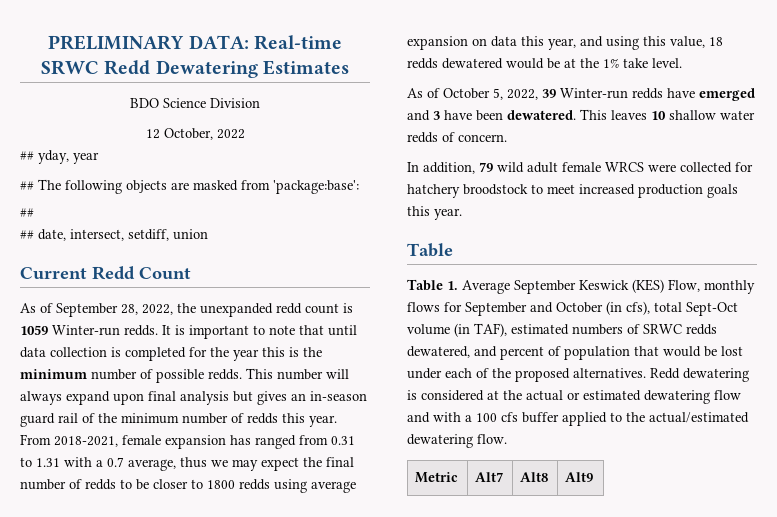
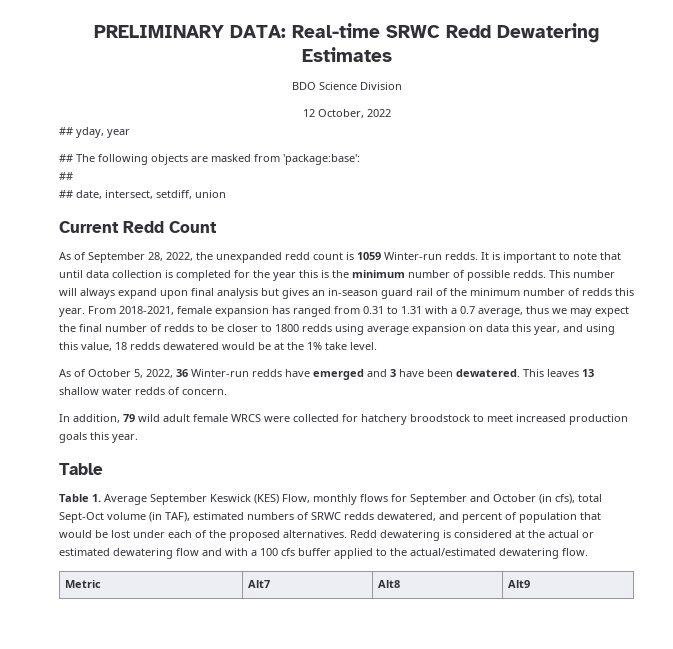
- As of October 5, 2022, 39 Winter-run redds have emerged and 3 have been dewatered.
+ As of October 5, 2022, 36 Winter-run redds have emerged and 3 have been dewatered.
- This leaves 10 shallow water redds of concern.
+ This leaves 13 shallow water redds of concern.

